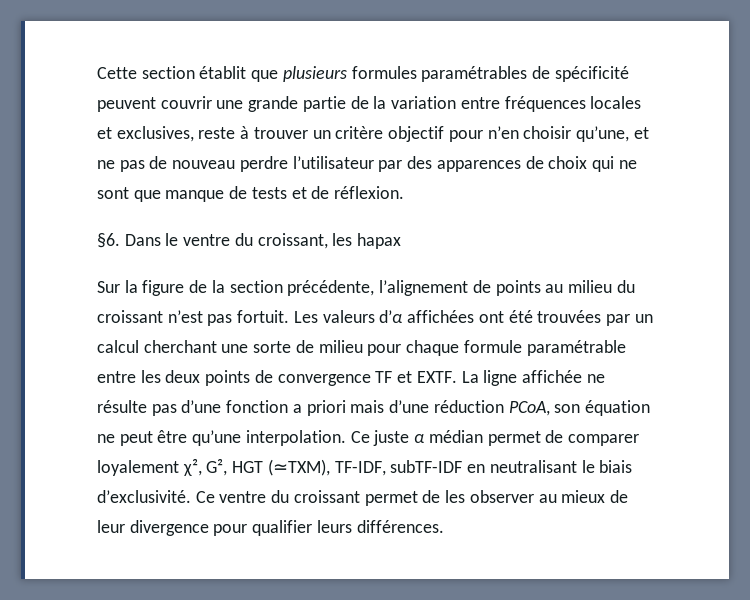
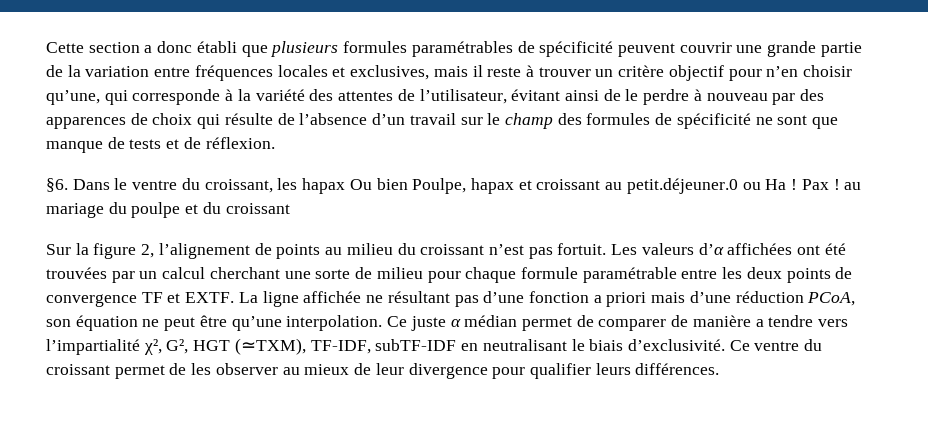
- Cette section établit que plusieurs formules paramétrables de spécificité peuvent couvrir une grande partie de la variation entre fréquences locales et exclusives, reste à trouver un critère objectif pour n’en choisir qu’une, et ne pas de nouveau perdre l’utilisateur par des apparences de choix qui ne sont que manque de tests et de réflexion.
+ Cette section a donc établi que plusieurs formules paramétrables de spécificité peuvent couvrir une grande partie de la variation entre fréquences locales et exclusives, mais il reste à trouver un critère objectif pour n’en choisir qu’une, qui corresponde à la variété des attentes de l’utilisateur, évitant ainsi de le perdre à nouveau par des apparences de choix qui résulte de l’absence d’un travail sur le champ des formules de spécificité ne sont que manque de tests et de réflexion.
- Dans le ventre du croissant, les hapax
+ Dans le ventre du croissant, les hapax Ou bien Poulpe, hapax et croissant au petit.déjeuner.0 ou Ha ! Pax ! au mariage du poulpe et du croissant
- Sur la figure de la section précédente, l’alignement de points au milieu du croissant n’est pas fortuit.
+ Sur la figure 2, l’alignement de points au milieu du croissant n’est pas fortuit.
- La ligne affichée ne résulte pas d’une fonction a priori mais d’une réduction PCoA, son équation ne peut être qu’une interpolation.
+ La ligne affichée ne résultant pas d’une fonction a priori mais d’une réduction PCoA, son équation ne peut être qu’une interpolation.
- Ce juste α médian permet de comparer loyalement χ², G², HGT (≃TXM), TF-IDF, subTF-IDF en neutralisant le biais d’exclusivité.
+ Ce juste α médian permet de comparer de manière a tendre vers l’impartialité χ², G², HGT (≃TXM), TF-IDF, subTF-IDF en neutralisant le biais d’exclusivité.

